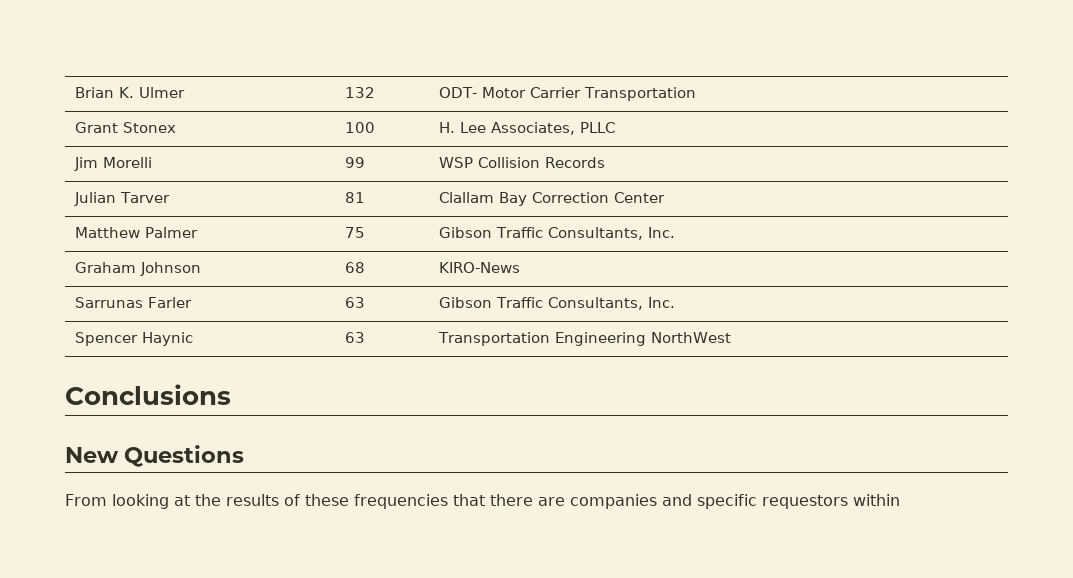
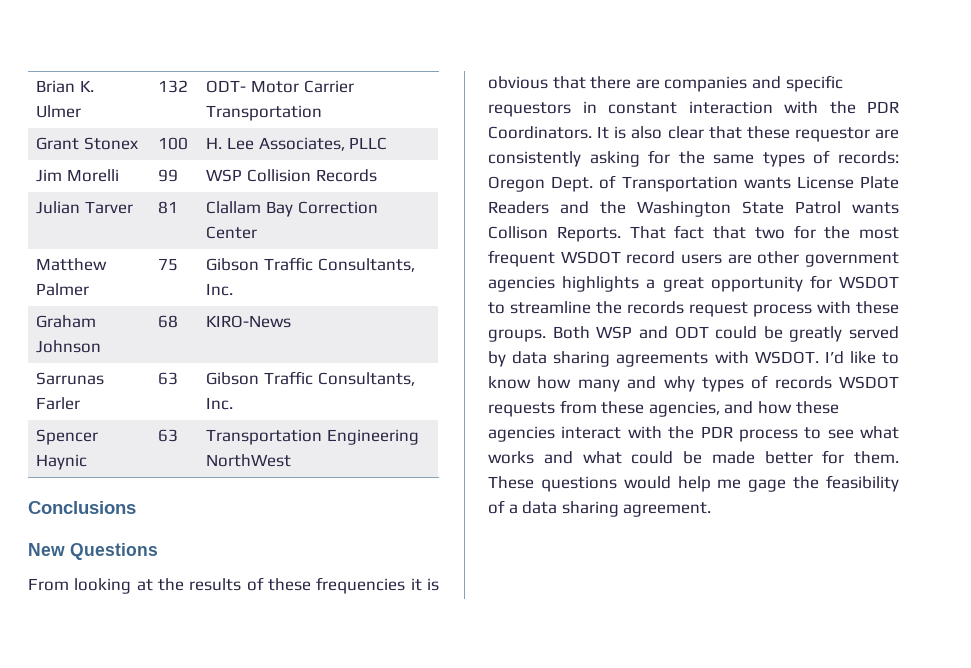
- From looking at the results of these frequencies that there are companies and specific requestors within
+ From looking at the results of these frequencies it is obvious that there are companies and specific requestors in constant interaction with the PDR Coordinators. It is also clear that these requestor are consistently asking for the same types of records: Oregon Dept. of Transportation wants License Plate Readers and the Washington State Patrol wants Collison Reports. That fact that two for the most frequent WSDOT record users are other government agencies highlights a great opportunity for WSDOT to streamline the records request process with these groups. Both WSP and ODT could be greatly served by data sharing agreements with WSDOT. I’d like to know how many and why types of records WSDOT requests from these agencies, and how these agencies interact with the PDR process to see what works and what could be made better for them. These questions would help me gage the feasibility of a data sharing agreement.

